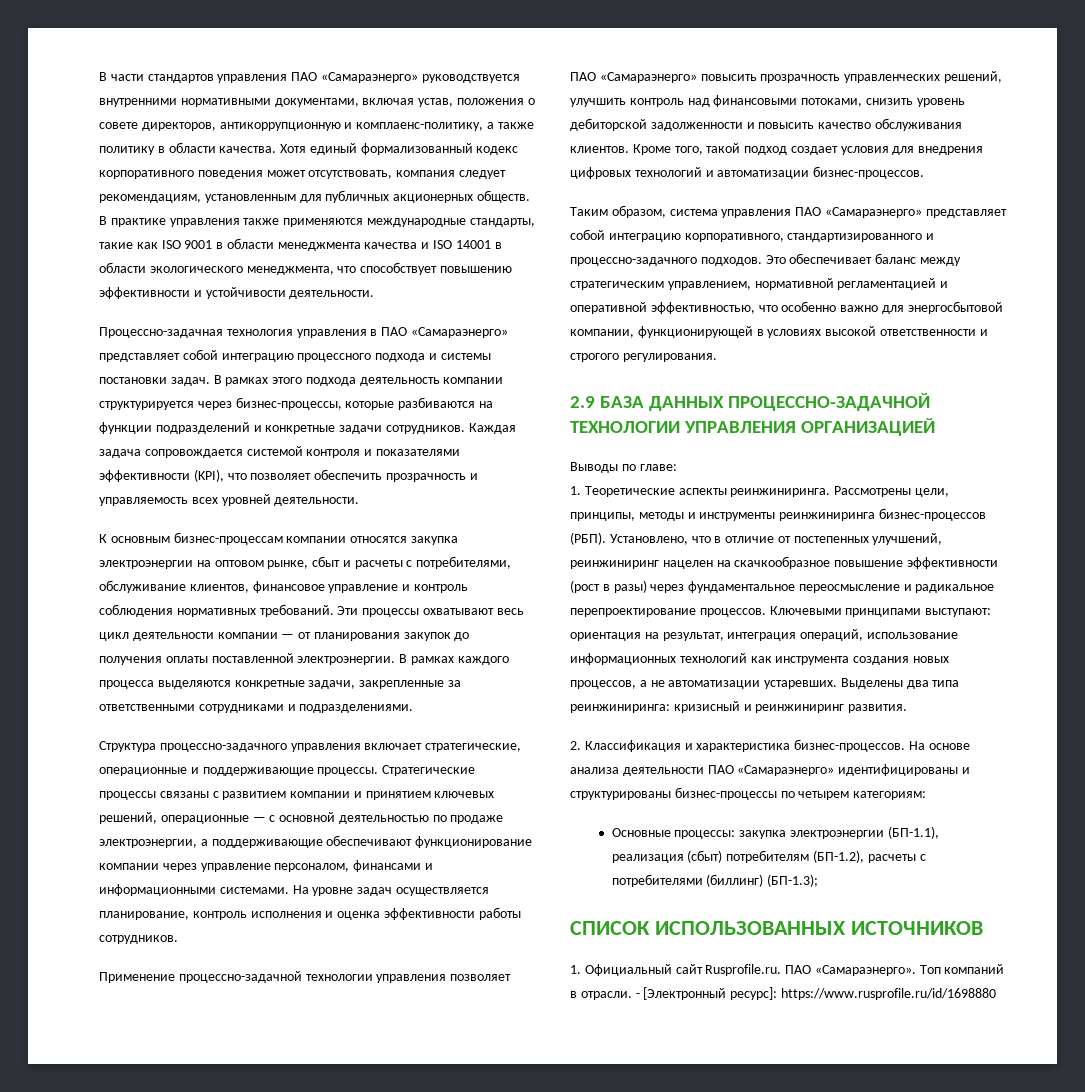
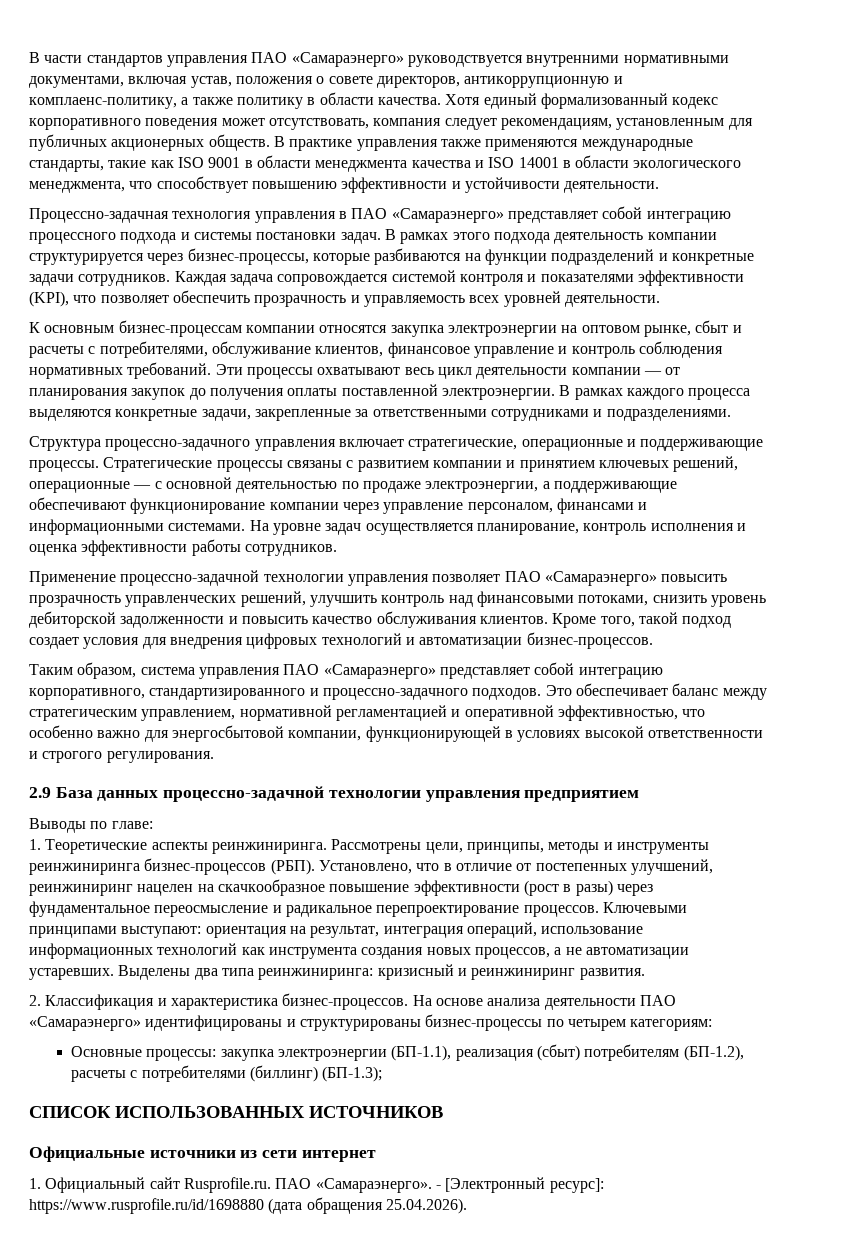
- 2.9 БАЗА ДАННЫХ ПРОЦЕССНО-ЗАДАЧНОЙ ТЕХНОЛОГИИ УПРАВЛЕНИЯ ОРГАНИЗАЦИЕЙ
+ 2.9 База данных процессно-задачной технологии управления предприятием
+ Официальные источники из сети интернет
- Топ компаний в отрасли.
- - [Электронный ресурс]: https://www.rusprofile.ru/id/1698880
+ - [Электронный ресурс]: https://www.rusprofile.ru/id/1698880 (дата обращения 25.04.2026).

